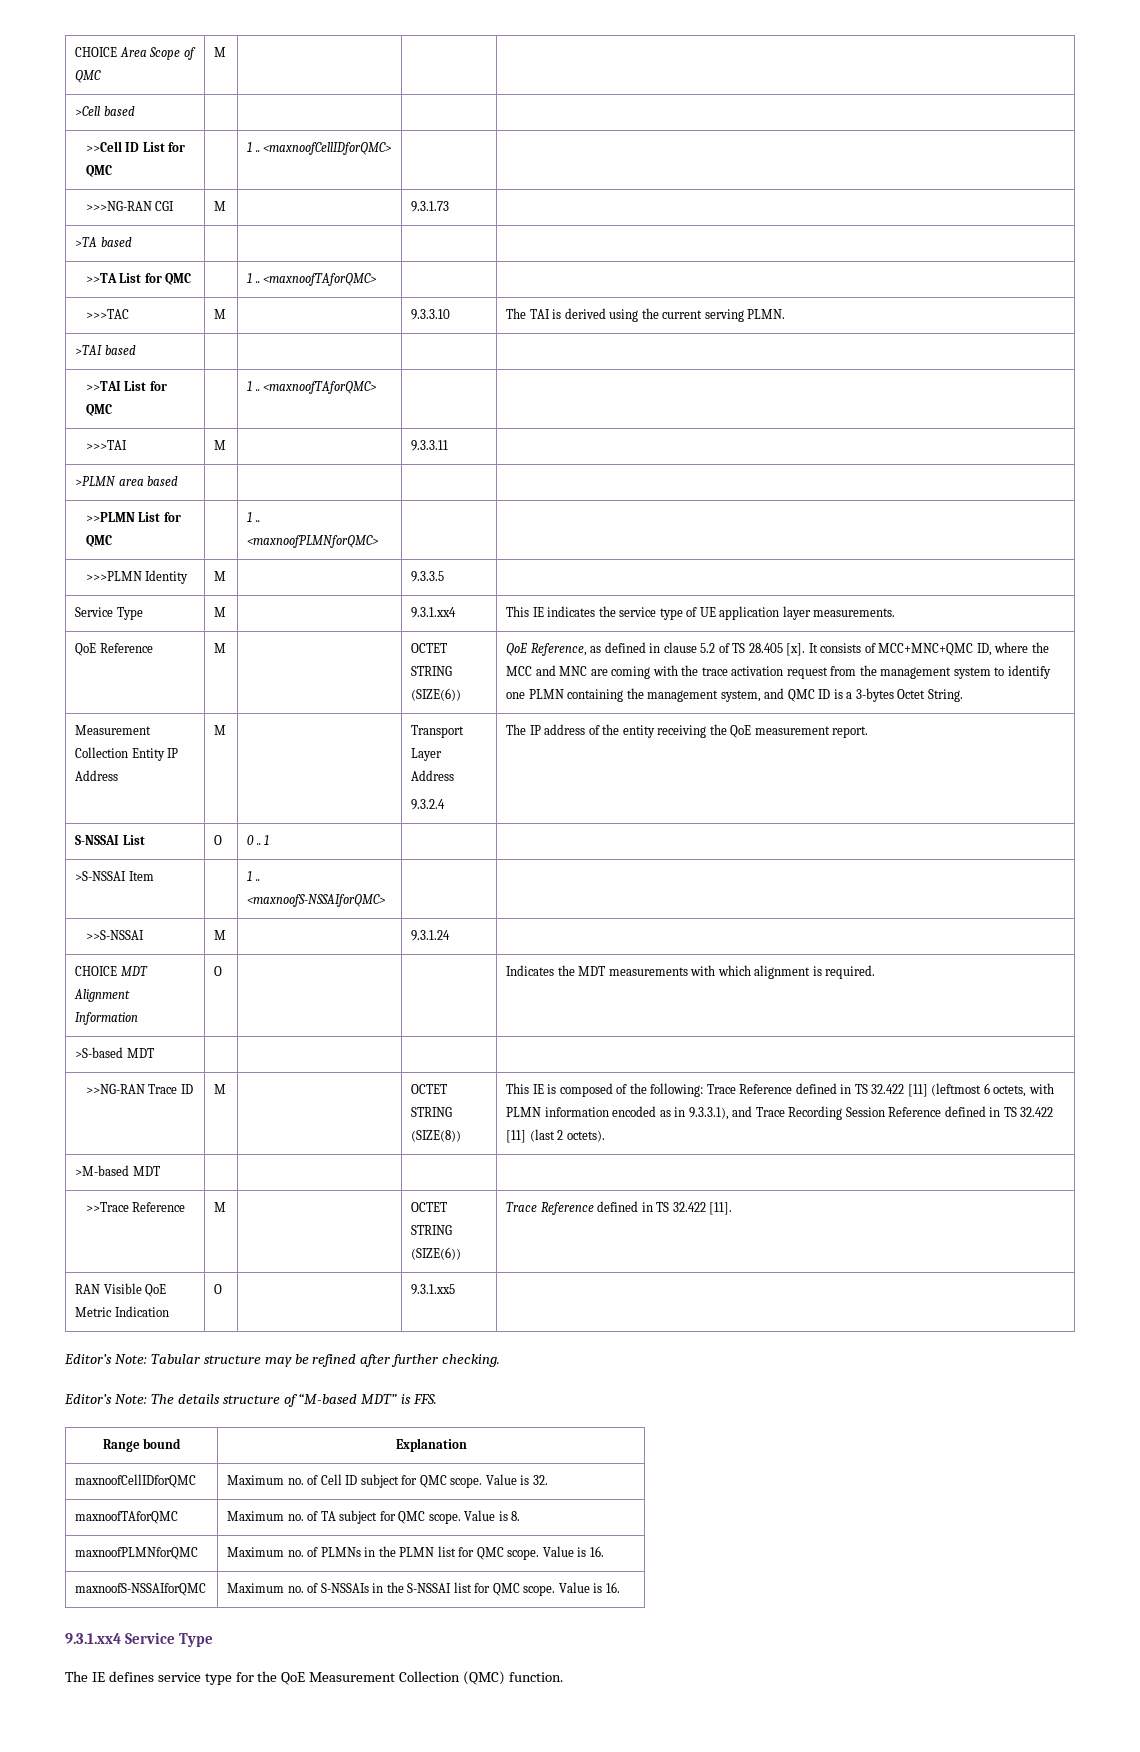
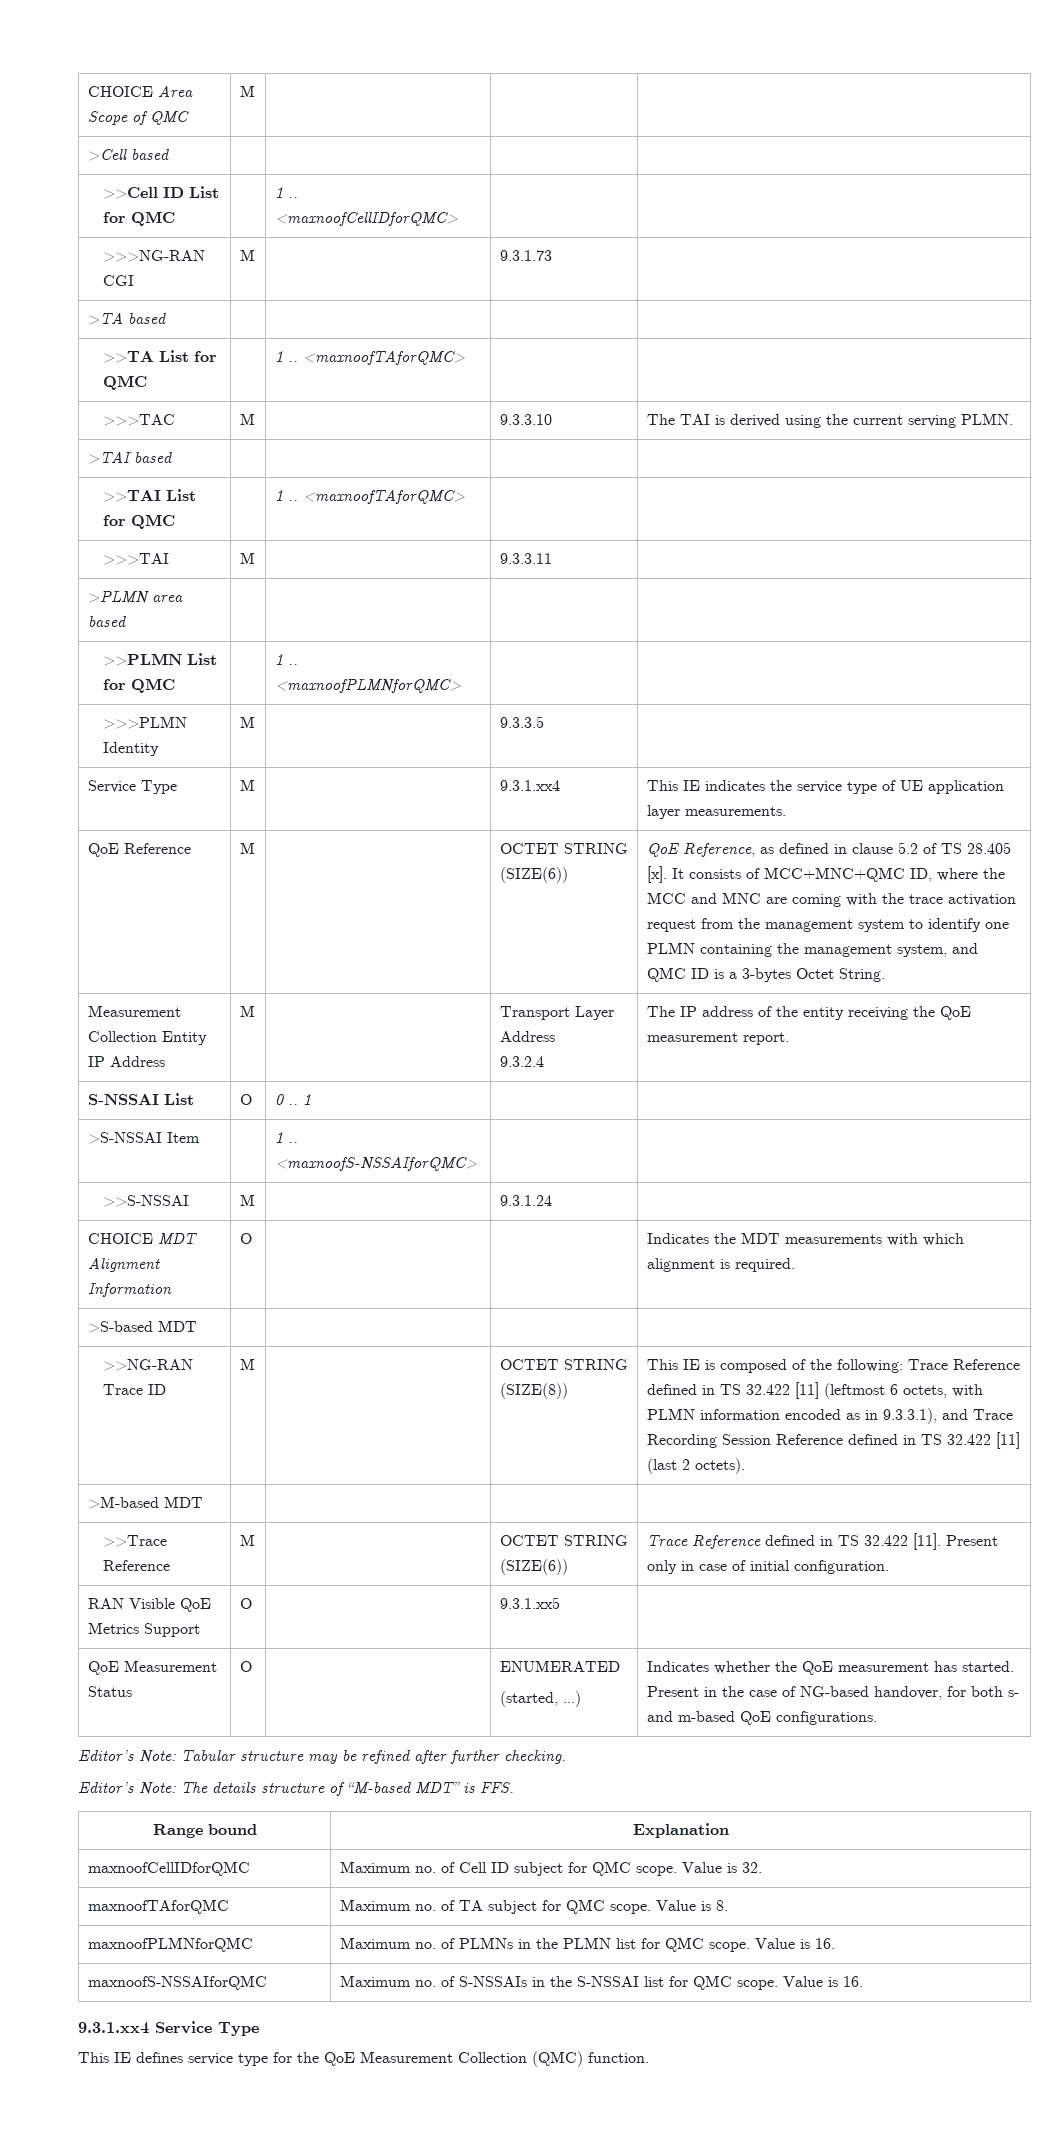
- >>Trace Reference | M | | OCTET STRING (SIZE(6)) | Trace Reference defined in TS 32.422 [11].
+ >>Trace Reference | M | | OCTET STRING (SIZE(6)) | Trace Reference defined in TS 32.422 [11]. Present only in case of initial configuration.
- RAN Visible QoE Metric Indication | O | | 9.3.1.xx5 |
+ RAN Visible QoE Metrics Support | O | | 9.3.1.xx5 |
+ QoE Measurement Status | O | | ENUMERATED
+ (started, ...) | Indicates whether the QoE measurement has started. Present in the case of NG-based handover, for both s- and m-based QoE configurations.
- The IE defines service type for the QoE Measurement Collection (QMC) function.
+ This IE defines service type for the QoE Measurement Collection (QMC) function.

